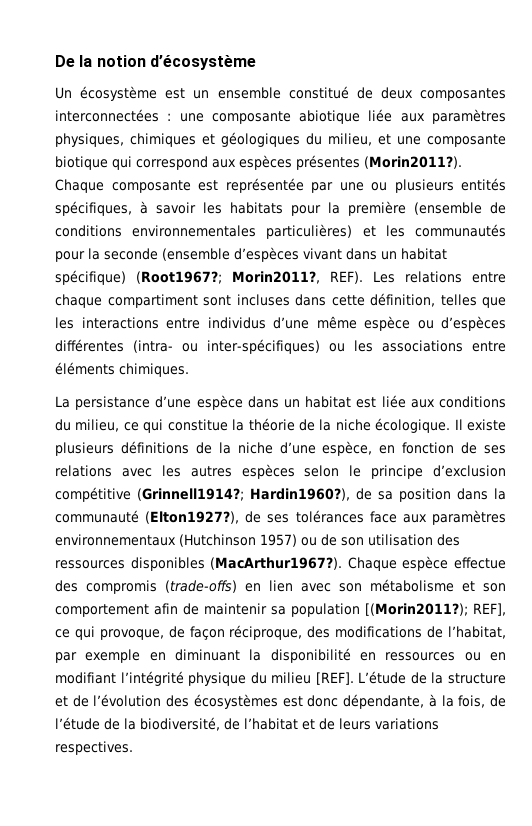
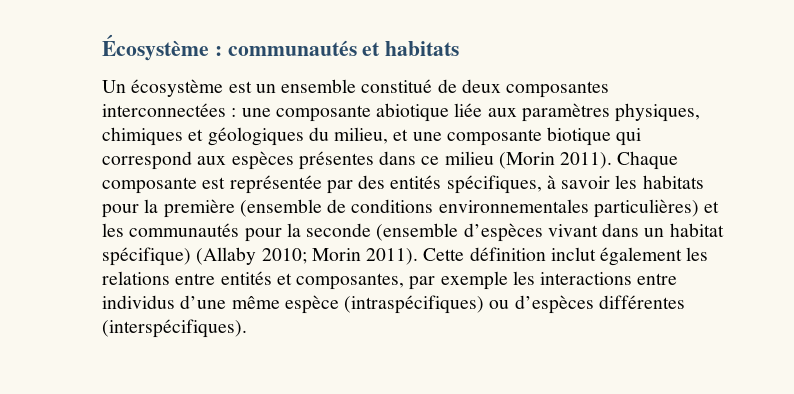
- De la notion d’écosystème
+ Écosystème : communautés et habitats
- Un écosystème est un ensemble constitué de deux composantes interconnectées : une composante abiotique liée aux paramètres physiques, chimiques et géologiques du milieu, et une composante biotique qui correspond aux espèces présentes (Morin2011?).
+ Un écosystème est un ensemble constitué de deux composantes interconnectées : une composante abiotique liée aux paramètres physiques, chimiques et géologiques du milieu, et une composante biotique qui correspond aux espèces présentes dans ce milieu (Morin 2011).
- Chaque composante est représentée par une ou plusieurs entités spécifiques, à savoir les habitats pour la première (ensemble de conditions environnementales particulières) et les communautés pour la seconde (ensemble d’espèces vivant dans un habitat spécifique) (Root1967?; Morin2011?, REF). Les relations entre chaque compartiment sont incluses dans cette définition, telles que les interactions entre individus d’une même espèce ou d’espèces différentes (intra- ou inter-spécifiques) ou les associations entre éléments chimiques.
- La persistance d’une espèce dans un habitat est liée aux conditions du milieu, ce qui constitue la théorie de la niche écologique. Il existe plusieurs définitions de la niche d’une espèce, en fonction de ses relations avec les autres espèces selon le principe d’exclusion compétitive (Grinnell1914?; Hardin1960?), de sa position dans la communauté (Elton1927?), de ses tolérances face aux paramètres environnementaux (Hutchinson 1957) ou de son utilisation des ressources disponibles (MacArthur1967?). Chaque espèce effectue des compromis (trade-offs) en lien avec son métabolisme et son comportement afin de maintenir sa population [(Morin2011?); REF], ce qui provoque, de façon réciproque, des modifications de l’habitat, par exemple en diminuant la disponibilité en ressources ou en modifiant l’intégrité physique du milieu [REF]. L’étude de la structure et de l’évolution des écosystèmes est donc dépendante, à la fois, de l’étude de la biodiversité, de l’habitat et de leurs variations respectives.
+ Chaque composante est représentée par des entités spécifiques, à savoir les habitats pour la première (ensemble de conditions environnementales particulières) et les communautés pour la seconde (ensemble d’espèces vivant dans un habitat spécifique) (Allaby 2010; Morin 2011). Cette définition inclut également les relations entre entités et composantes, par exemple les interactions entre individus d’une même espèce (intraspécifiques) ou d’espèces différentes (interspécifiques).

